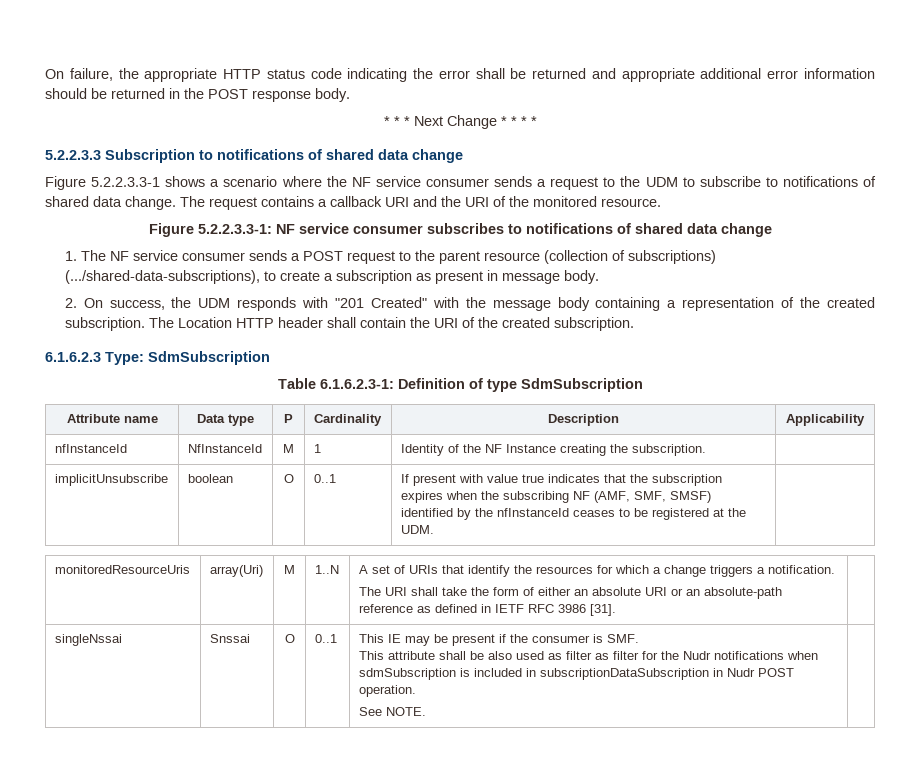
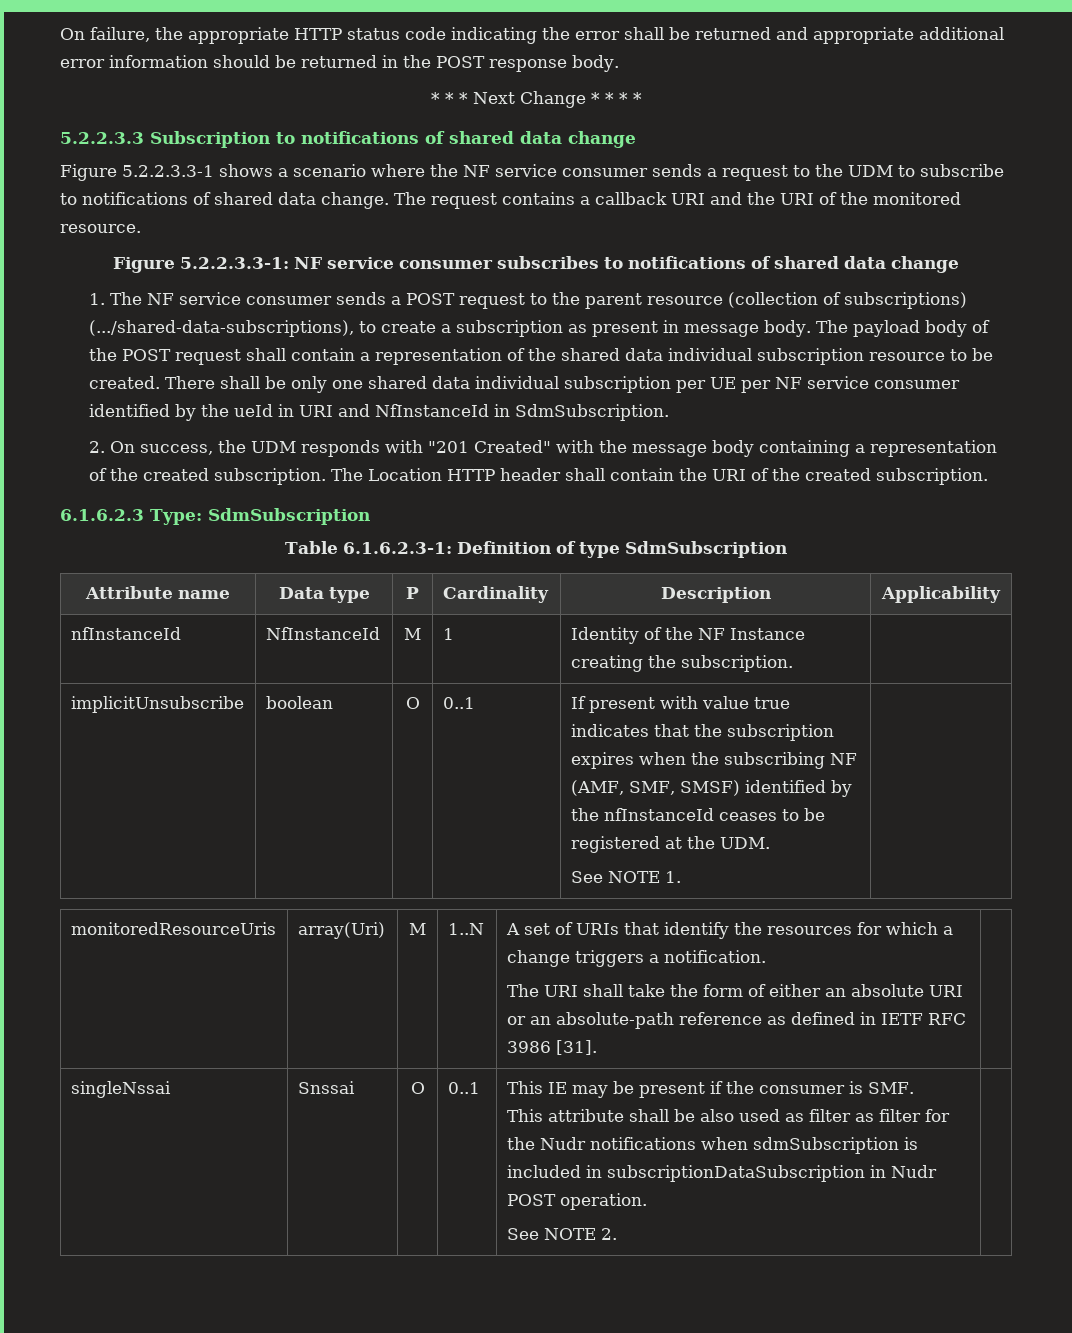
+ The payload body of the POST request shall contain a representation of the shared data individual subscription resource to be created. There shall be only one shared data individual subscription per UE per NF service consumer identified by the ueId in URI and NfInstanceId in SdmSubscription.
- implicitUnsubscribe | boolean | O | 0..1 | If present with value true indicates that the subscription expires when the subscribing NF (AMF, SMF, SMSF) identified by the nfInstanceId ceases to be registered at the UDM. |
+ implicitUnsubscribe | boolean | O | 0..1 | If present with value true indicates that the subscription expires when the subscribing NF (AMF, SMF, SMSF) identified by the nfInstanceId ceases to be registered at the UDM.
+ See NOTE 1. |
- See NOTE.
+ See NOTE 2.

